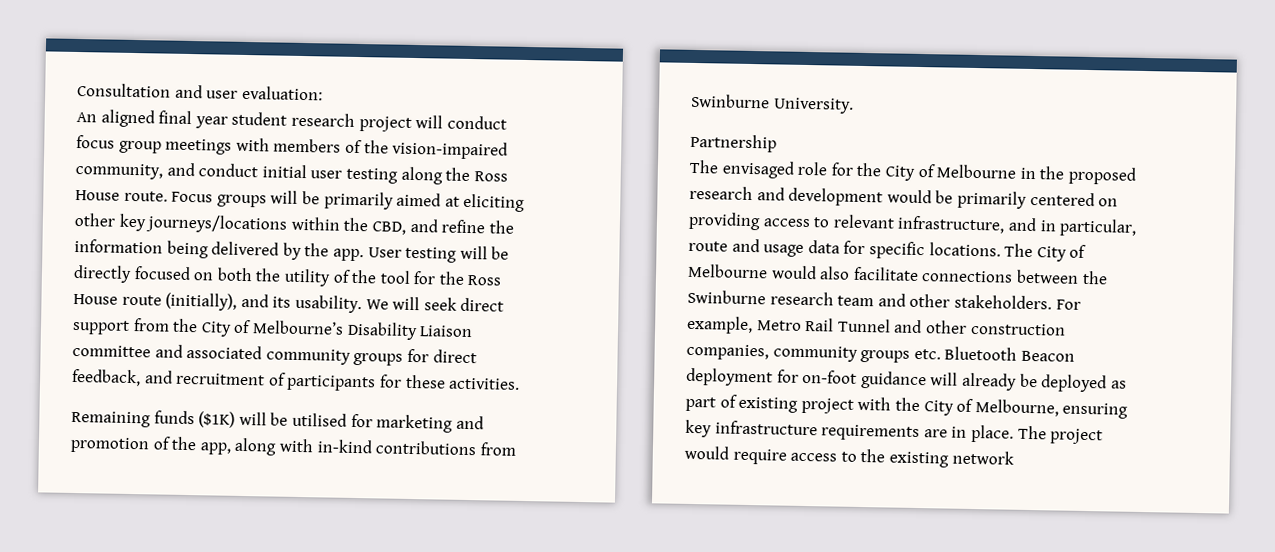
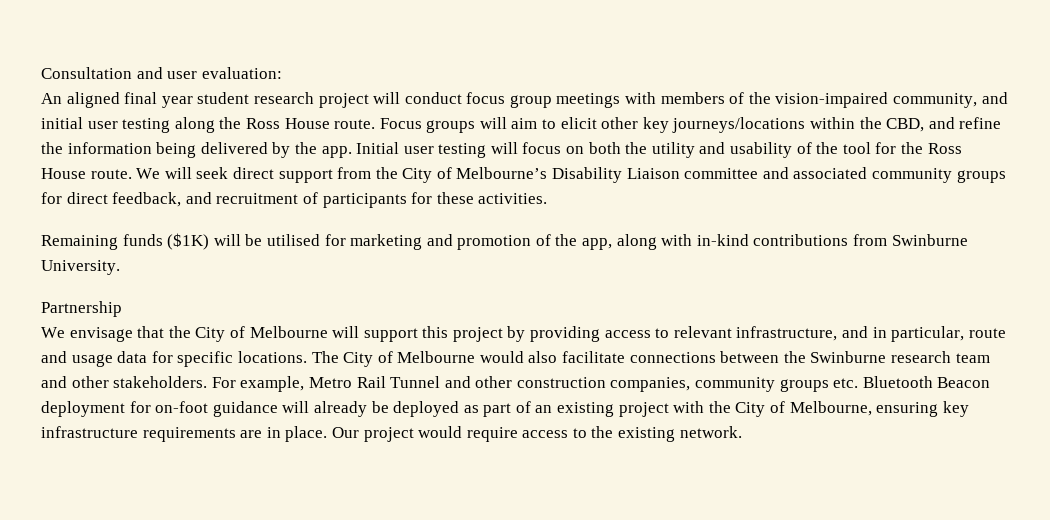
- An aligned final year student research project will conduct focus group meetings with members of the vision-impaired community, and conduct initial user testing along the Ross House route.
+ An aligned final year student research project will conduct focus group meetings with members of the vision-impaired community, and initial user testing along the Ross House route.
- Focus groups will be primarily aimed at eliciting other key journeys/locations within the CBD, and refine the information being delivered by the app.
+ Focus groups will aim to elicit other key journeys/locations within the CBD, and refine the information being delivered by the app.
- User testing will be directly focused on both the utility of the tool for the Ross House route (initially), and its usability.
+ Initial user testing will focus on both the utility and usability of the tool for the Ross House route.
- The envisaged role for the City of Melbourne in the proposed research and development would be primarily centered on providing access to relevant infrastructure, and in particular, route and usage data for specific locations.
+ We envisage that the City of Melbourne will support this project by providing access to relevant infrastructure, and in particular, route and usage data for specific locations.
- For example, Metro Rail Tunnel and other construction companies, community groups etc. Bluetooth Beacon deployment for on-foot guidance will already be deployed as part of existing project with the City of Melbourne, ensuring key infrastructure requirements are in place.
+ For example, Metro Rail Tunnel and other construction companies, community groups etc. Bluetooth Beacon deployment for on-foot guidance will already be deployed as part of an existing project with the City of Melbourne, ensuring key infrastructure requirements are in place.
- The project would require access to the existing network
+ Our project would require access to the existing network.

